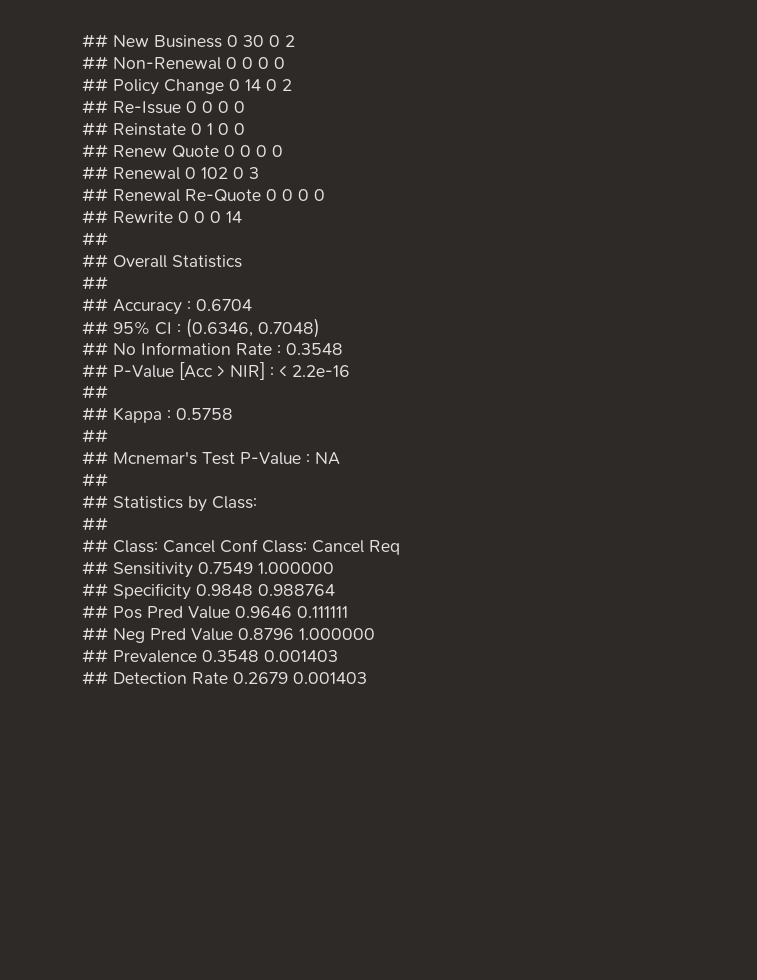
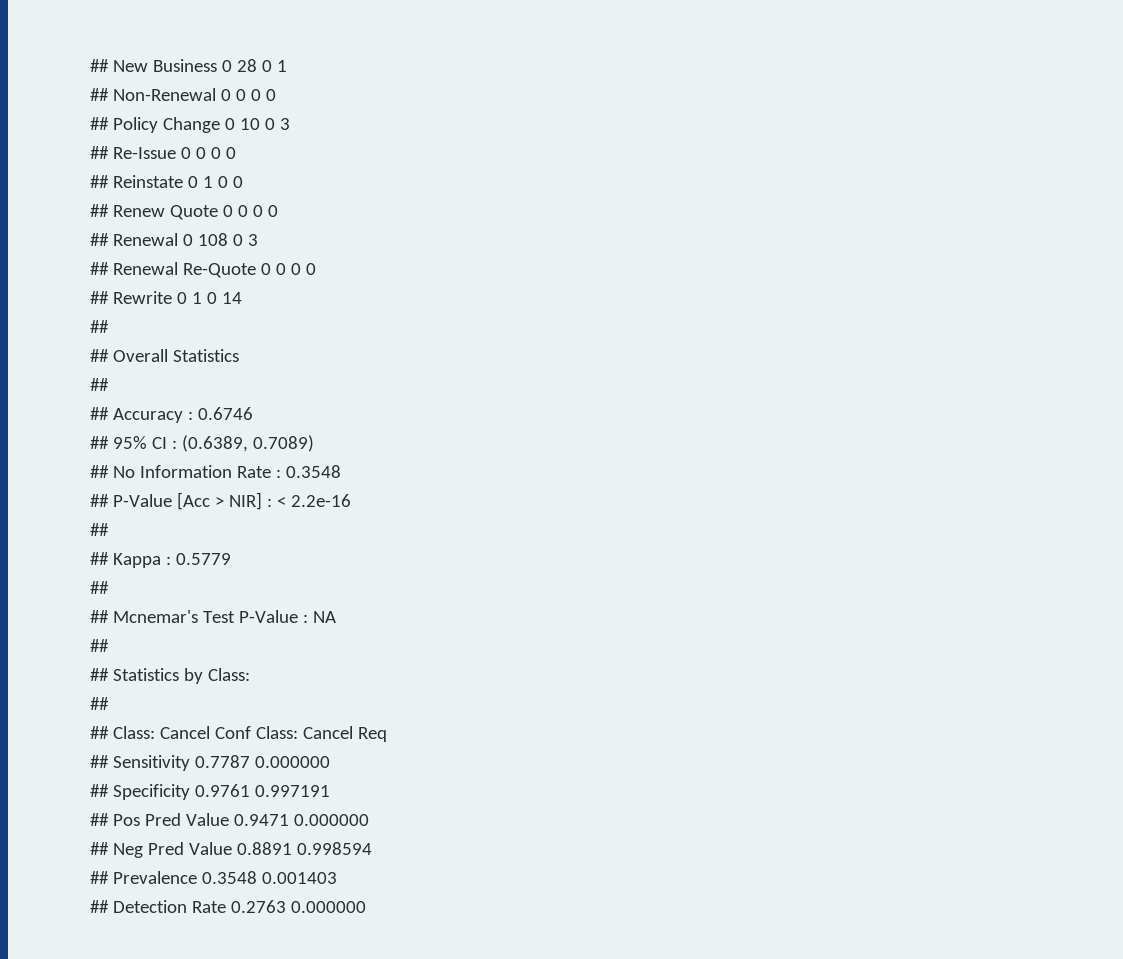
- ## New Business 0 30 0 2
+ ## New Business 0 28 0 1
- ## Policy Change 0 14 0 2
+ ## Policy Change 0 10 0 3
- ## Renewal 0 102 0 3
+ ## Renewal 0 108 0 3
- ## Rewrite 0 0 0 14
+ ## Rewrite 0 1 0 14
- ## Accuracy : 0.6704
+ ## Accuracy : 0.6746
- ## 95% CI : (0.6346, 0.7048)
+ ## 95% CI : (0.6389, 0.7089)
- ## Kappa : 0.5758
+ ## Kappa : 0.5779
- ## Sensitivity 0.7549 1.000000
+ ## Sensitivity 0.7787 0.000000
- ## Specificity 0.9848 0.988764
+ ## Specificity 0.9761 0.997191
- ## Pos Pred Value 0.9646 0.111111
+ ## Pos Pred Value 0.9471 0.000000
- ## Neg Pred Value 0.8796 1.000000
+ ## Neg Pred Value 0.8891 0.998594
- ## Detection Rate 0.2679 0.001403
+ ## Detection Rate 0.2763 0.000000

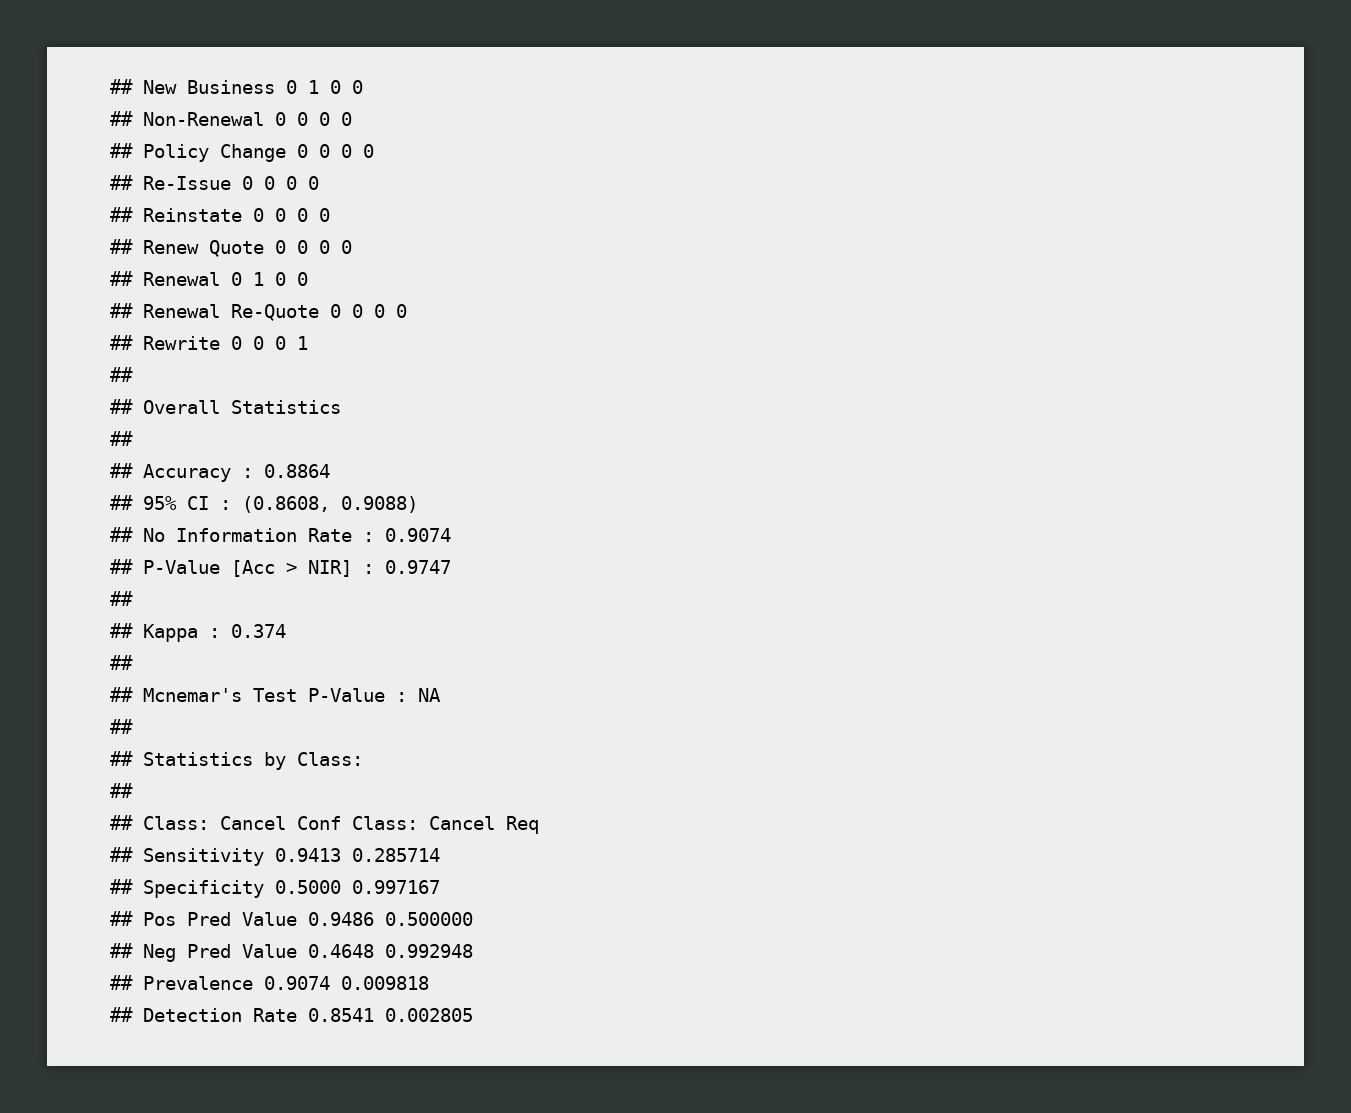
- ## New Business 0 28 0 1
+ ## New Business 0 1 0 0
- ## Policy Change 0 10 0 3
+ ## Policy Change 0 0 0 0
- ## Reinstate 0 1 0 0
+ ## Reinstate 0 0 0 0
- ## Renewal 0 108 0 3
+ ## Renewal 0 1 0 0
- ## Rewrite 0 1 0 14
+ ## Rewrite 0 0 0 1
- ## Accuracy : 0.6746
+ ## Accuracy : 0.8864
- ## 95% CI : (0.6389, 0.7089)
+ ## 95% CI : (0.8608, 0.9088)
- ## No Information Rate : 0.3548
+ ## No Information Rate : 0.9074
- ## P-Value [Acc > NIR] : < 2.2e-16
+ ## P-Value [Acc > NIR] : 0.9747
- ## Kappa : 0.5779
+ ## Kappa : 0.374
- ## Sensitivity 0.7787 0.000000
+ ## Sensitivity 0.9413 0.285714
- ## Specificity 0.9761 0.997191
+ ## Specificity 0.5000 0.997167
- ## Pos Pred Value 0.9471 0.000000
+ ## Pos Pred Value 0.9486 0.500000
- ## Neg Pred Value 0.8891 0.998594
+ ## Neg Pred Value 0.4648 0.992948
- ## Prevalence 0.3548 0.001403
+ ## Prevalence 0.9074 0.009818
- ## Detection Rate 0.2763 0.000000
+ ## Detection Rate 0.8541 0.002805

